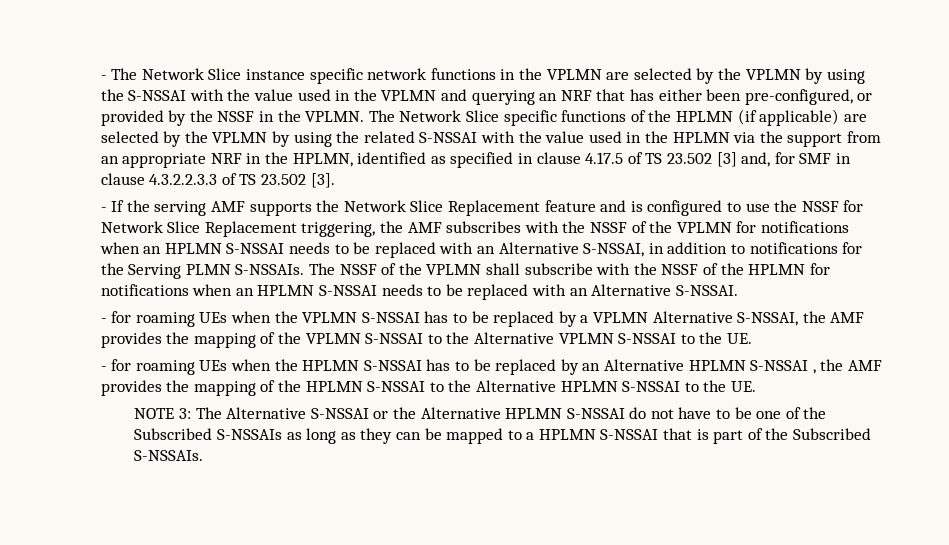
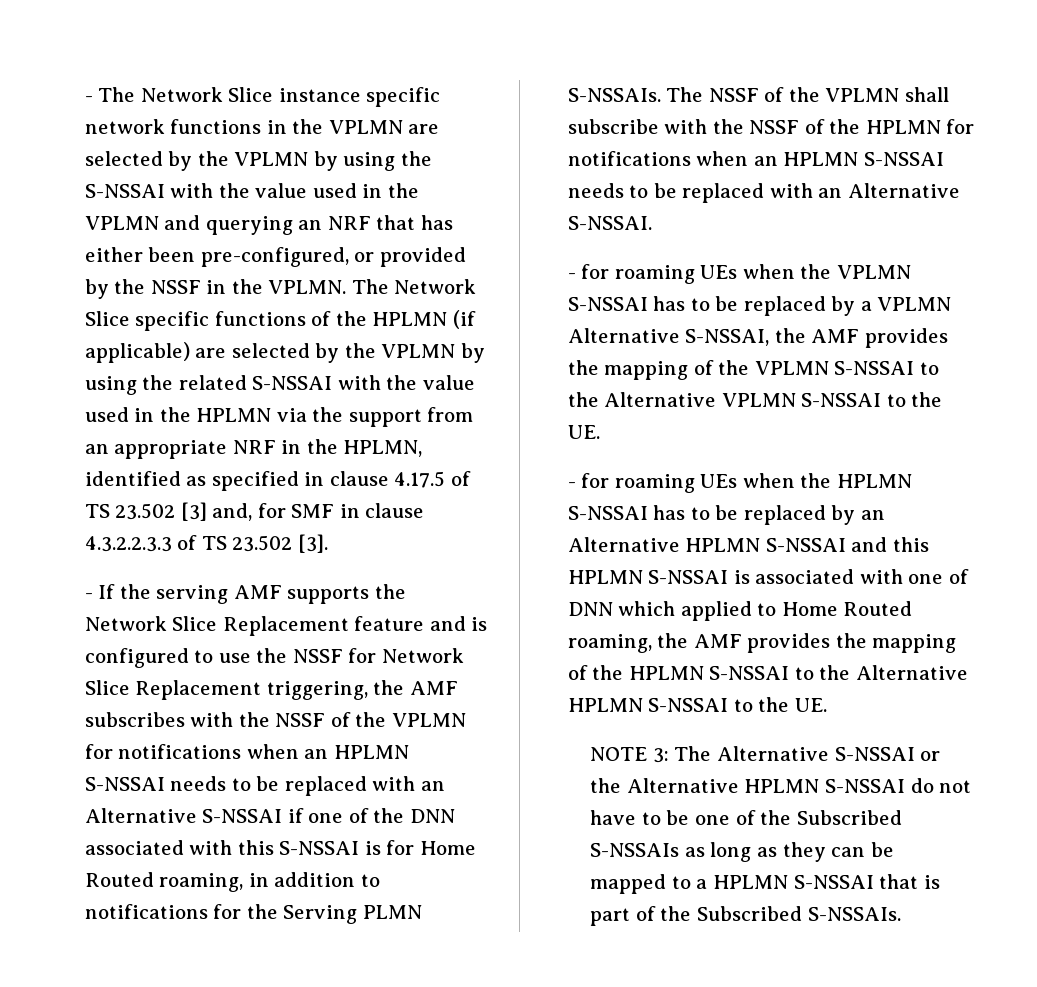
- - If the serving AMF supports the Network Slice Replacement feature and is configured to use the NSSF for Network Slice Replacement triggering, the AMF subscribes with the NSSF of the VPLMN for notifications when an HPLMN S-NSSAI needs to be replaced with an Alternative S-NSSAI, in addition to notifications for the Serving PLMN S-NSSAIs.
+ - If the serving AMF supports the Network Slice Replacement feature and is configured to use the NSSF for Network Slice Replacement triggering, the AMF subscribes with the NSSF of the VPLMN for notifications when an HPLMN S-NSSAI needs to be replaced with an Alternative S-NSSAI if one of the DNN associated with this S-NSSAI is for Home Routed roaming, in addition to notifications for the Serving PLMN S-NSSAIs.
- - for roaming UEs when the HPLMN S-NSSAI has to be replaced by an Alternative HPLMN S-NSSAI , the AMF provides the mapping of the HPLMN S-NSSAI to the Alternative HPLMN S-NSSAI to the UE.
+ - for roaming UEs when the HPLMN S-NSSAI has to be replaced by an Alternative HPLMN S-NSSAI and this HPLMN S-NSSAI is associated with one of DNN which applied to Home Routed roaming, the AMF provides the mapping of the HPLMN S-NSSAI to the Alternative HPLMN S-NSSAI to the UE.

